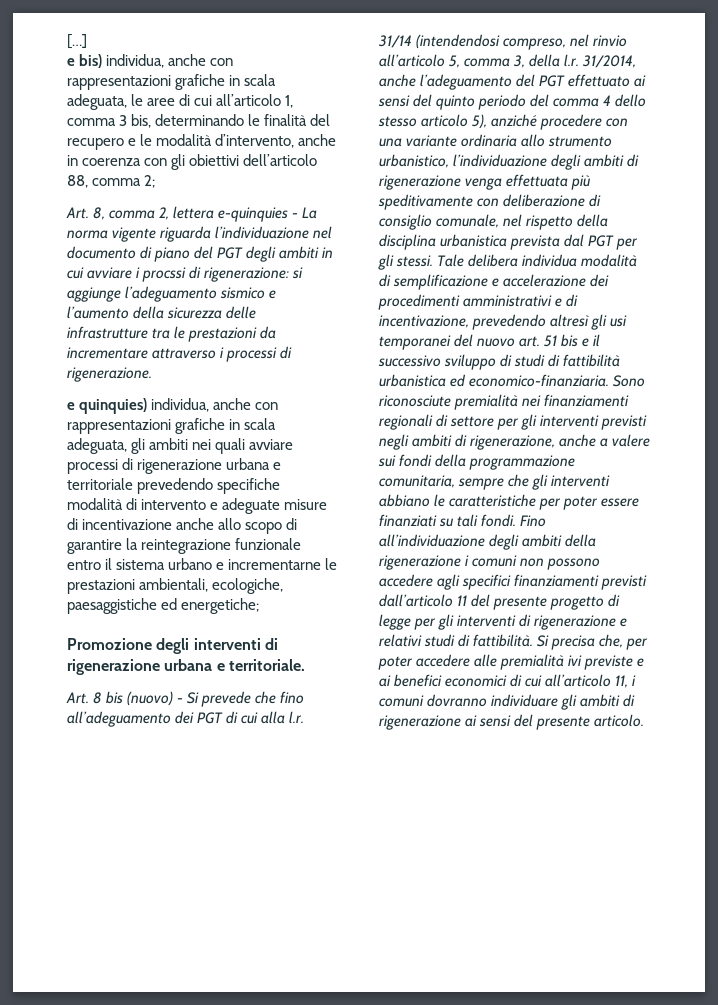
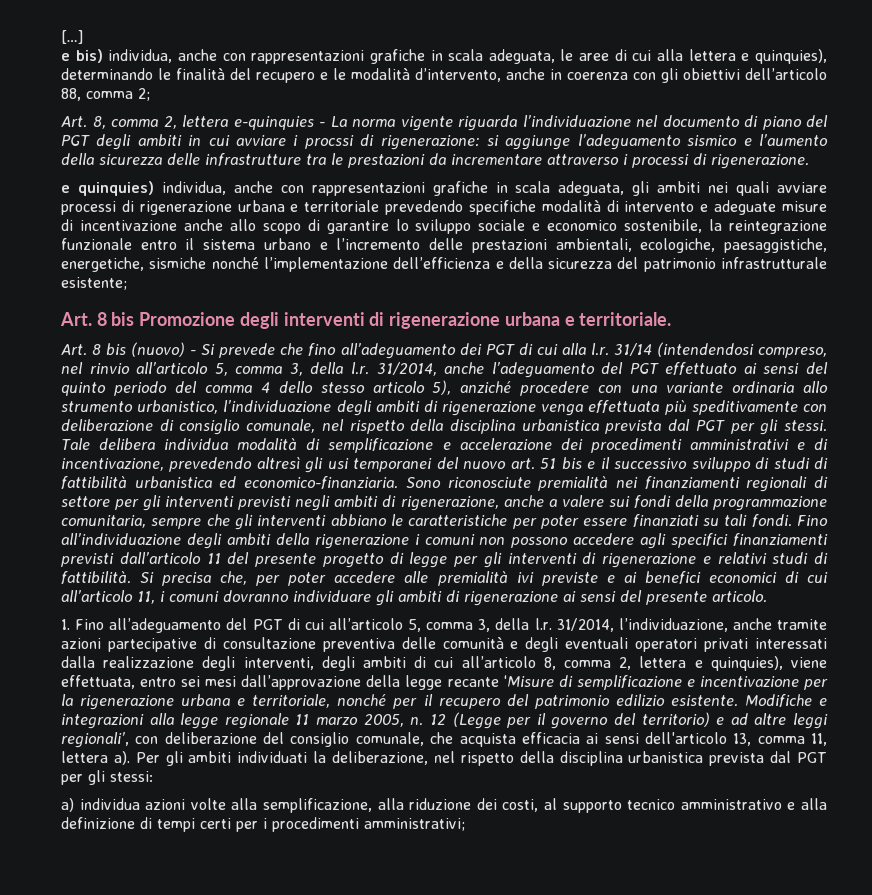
- e bis) individua, anche con rappresentazioni grafiche in scala adeguata, le aree di cui all’articolo 1, comma 3 bis, determinando le finalità del recupero e le modalità d’intervento, anche in coerenza con gli obiettivi dell’articolo 88, comma 2;
+ e bis) individua, anche con rappresentazioni grafiche in scala adeguata, le aree di cui alla lettera e quinquies), determinando le finalità del recupero e le modalità d’intervento, anche in coerenza con gli obiettivi dell’articolo 88, comma 2;
- e quinquies) individua, anche con rappresentazioni grafiche in scala adeguata, gli ambiti nei quali avviare processi di rigenerazione urbana e territoriale prevedendo specifiche modalità di intervento e adeguate misure di incentivazione anche allo scopo di garantire la reintegrazione funzionale entro il sistema urbano e incrementarne le prestazioni ambientali, ecologiche, paesaggistiche ed energetiche;
- Promozione degli interventi di rigenerazione urbana e territoriale.
+ e quinquies) individua, anche con rappresentazioni grafiche in scala adeguata, gli ambiti nei quali avviare processi di rigenerazione urbana e territoriale prevedendo specifiche modalità di intervento e adeguate misure di incentivazione anche allo scopo di garantire lo sviluppo sociale e economico sostenibile, la reintegrazione funzionale entro il sistema urbano e l’incremento delle prestazioni ambientali, ecologiche, paesaggistiche, energetiche, sismiche nonché l’implementazione dell’efficienza e della sicurezza del patrimonio infrastrutturale esistente;
+ Art. 8 bis Promozione degli interventi di rigenerazione urbana e territoriale.
+ 1. Fino all’adeguamento del PGT di cui all’articolo 5, comma 3, della l.r. 31/2014, l’individuazione, anche tramite azioni partecipative di consultazione preventiva delle comunità e degli eventuali operatori privati interessati dalla realizzazione degli interventi, degli ambiti di cui all’articolo 8, comma 2, lettera e quinquies), viene effettuata, entro sei mesi dall’approvazione della legge recante ‘Misure di semplificazione e incentivazione per la rigenerazione urbana e territoriale, nonché per il recupero del patrimonio edilizio esistente. Modifiche e integrazioni alla legge regionale 11 marzo 2005, n. 12 (Legge per il governo del territorio) e ad altre leggi regionali’, con deliberazione del consiglio comunale, che acquista efficacia ai sensi dell'articolo 13, comma 11, lettera a). Per gli ambiti individuati la deliberazione, nel rispetto della disciplina urbanistica prevista dal PGT per gli stessi:
+ a) individua azioni volte alla semplificazione, alla riduzione dei costi, al supporto tecnico amministrativo e alla definizione di tempi certi per i procedimenti amministrativi;

